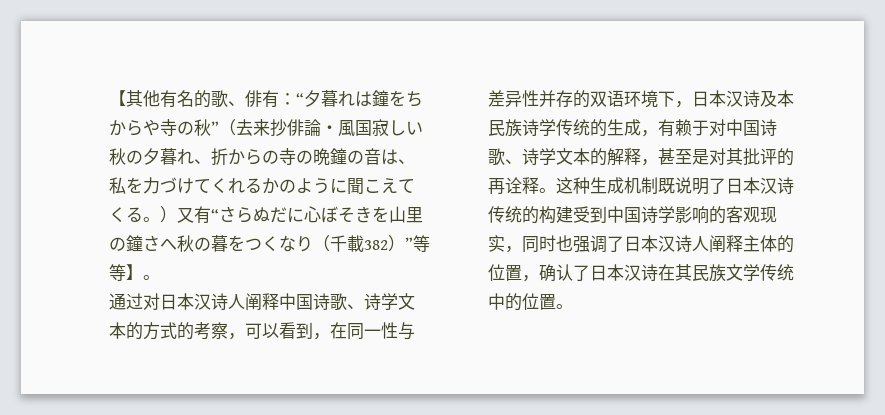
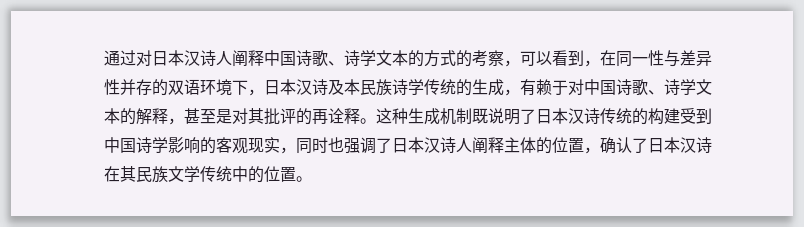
- 【其他有名的歌、俳有：“夕暮れは鐘をちからや寺の秋”（去来抄俳論・風国寂しい秋の夕暮れ、折からの寺の晩鐘の音は、私を力づけてくれるかのように聞こえてくる。）又有“さらぬだに心ぼそきを山里の鐘さへ秋の暮をつくなり（千載382）”等等】。

